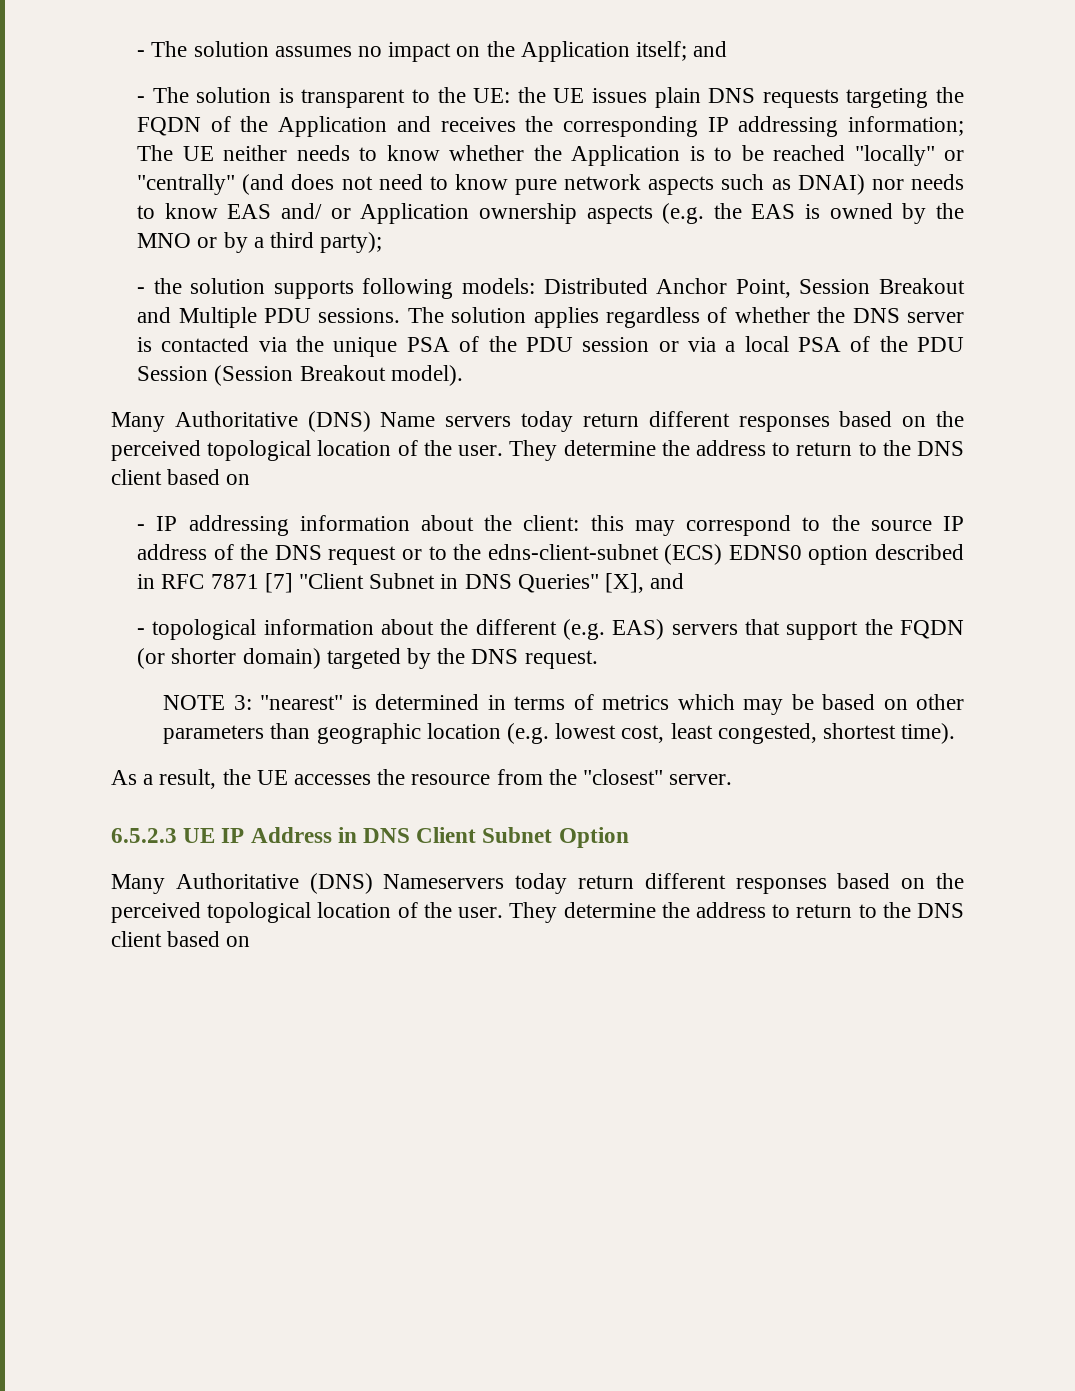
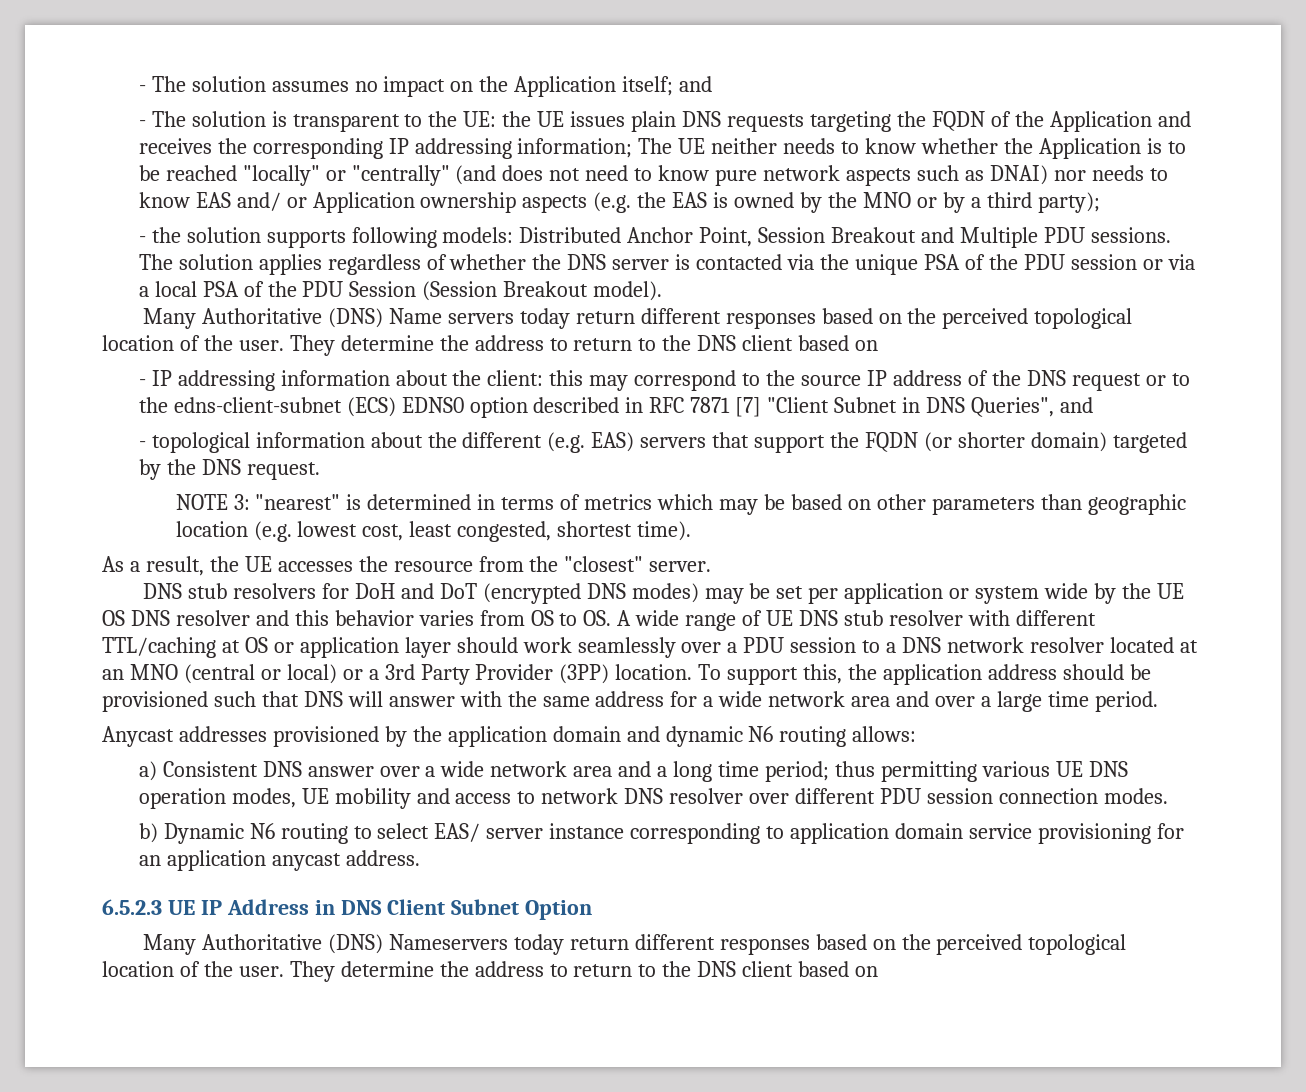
- - IP addressing information about the client: this may correspond to the source IP address of the DNS request or to the edns-client-subnet (ECS) EDNS0 option described in RFC 7871 [7] "Client Subnet in DNS Queries" [X], and
+ - IP addressing information about the client: this may correspond to the source IP address of the DNS request or to the edns-client-subnet (ECS) EDNS0 option described in RFC 7871 [7] "Client Subnet in DNS Queries", and
+ DNS stub resolvers for DoH and DoT (encrypted DNS modes) may be set per application or system wide by the UE OS DNS resolver and this behavior varies from OS to OS. A wide range of UE DNS stub resolver with different TTL/caching at OS or application layer should work seamlessly over a PDU session to a DNS network resolver located at an MNO (central or local) or a 3rd Party Provider (3PP) location. To support this, the application address should be provisioned such that DNS will answer with the same address for a wide network area and over a large time period.
+ Anycast addresses provisioned by the application domain and dynamic N6 routing allows:
+ a) Consistent DNS answer over a wide network area and a long time period; thus permitting various UE DNS operation modes, UE mobility and access to network DNS resolver over different PDU session connection modes.
+ b) Dynamic N6 routing to select EAS/ server instance corresponding to application domain service provisioning for an application anycast address.

